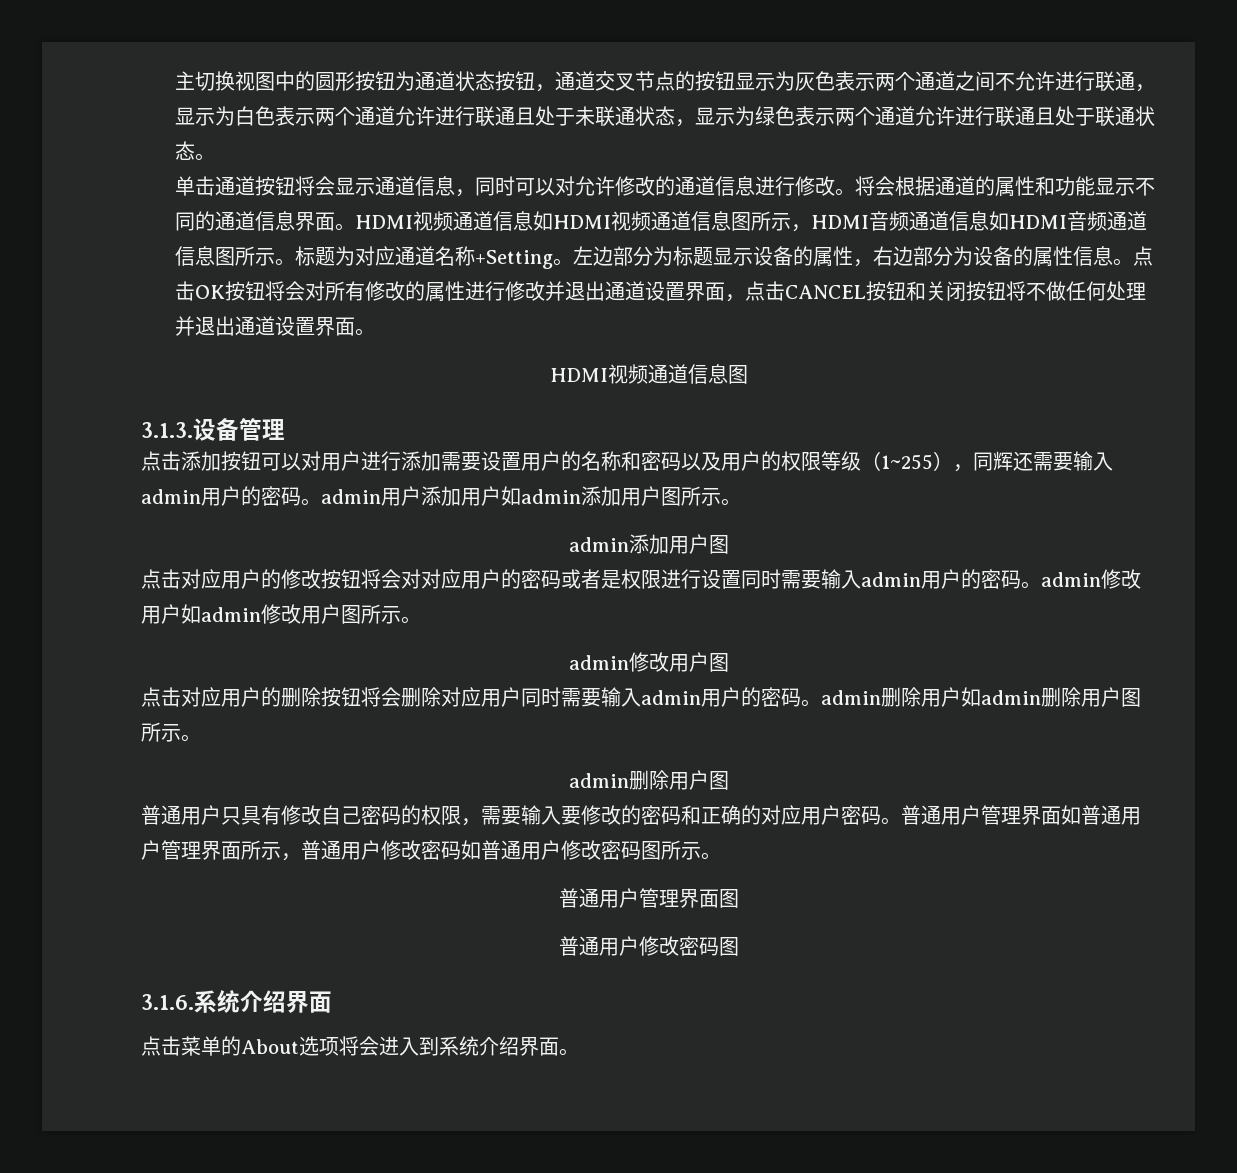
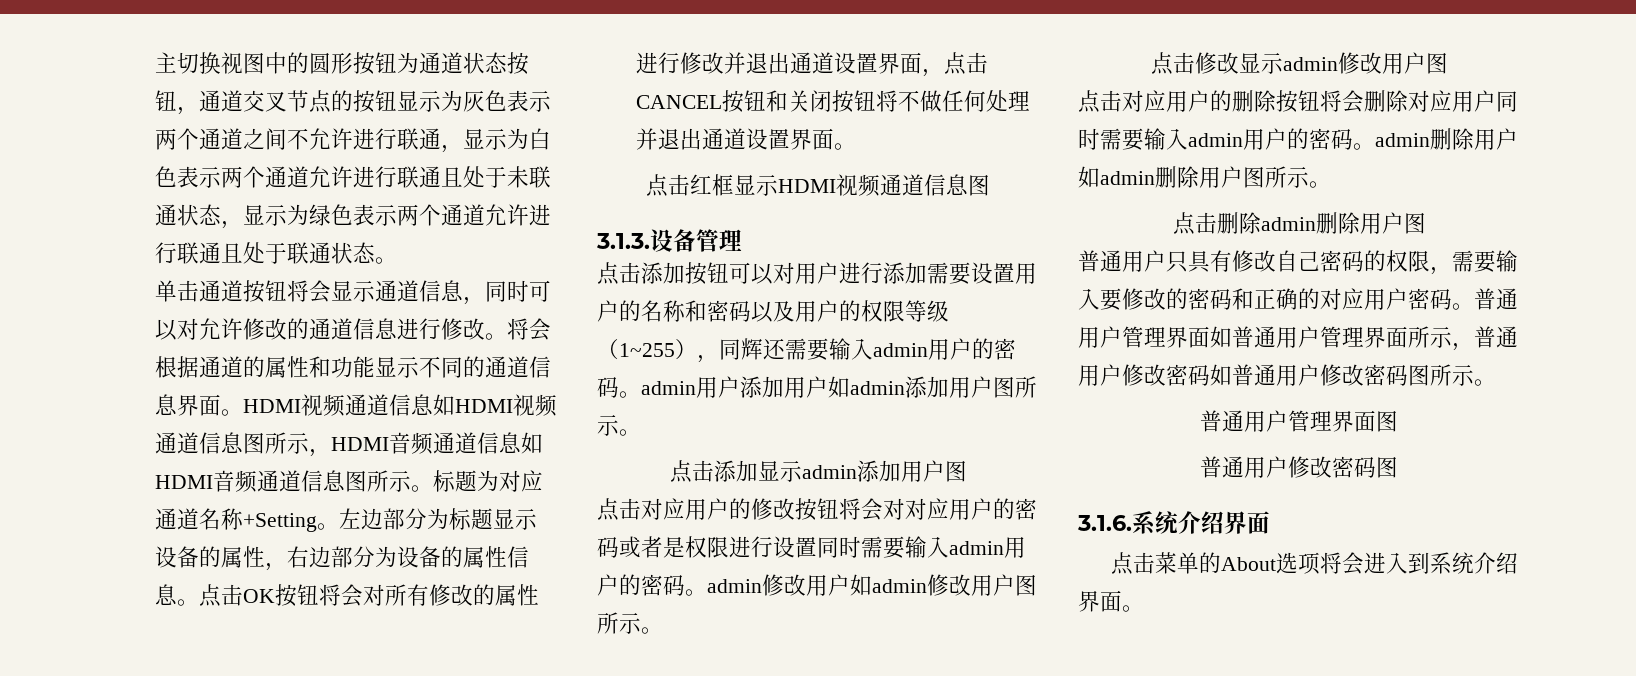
  点击OK按钮将会对所有修改的属性进行修改并退出通道设置界面，点击CANCEL按钮和关闭按钮将不做任何处理并退出通道设置界面。
- HDMI视频通道信息图
+ 点击红框显示HDMI视频通道信息图
  点击添加按钮可以对用户进行添加需要设置用户的名称和密码以及用户的权限等级（1~255），同辉还需要输入admin用户的密码。admin用户添加用户如admin添加用户图所示。
- admin添加用户图
+ 点击添加显示admin添加用户图
  点击对应用户的修改按钮将会对对应用户的密码或者是权限进行设置同时需要输入admin用户的密码。admin修改用户如admin修改用户图所示。
- admin修改用户图
+ 点击修改显示admin修改用户图
  点击对应用户的删除按钮将会删除对应用户同时需要输入admin用户的密码。admin删除用户如admin删除用户图所示。
- admin删除用户图
+ 点击删除admin删除用户图

